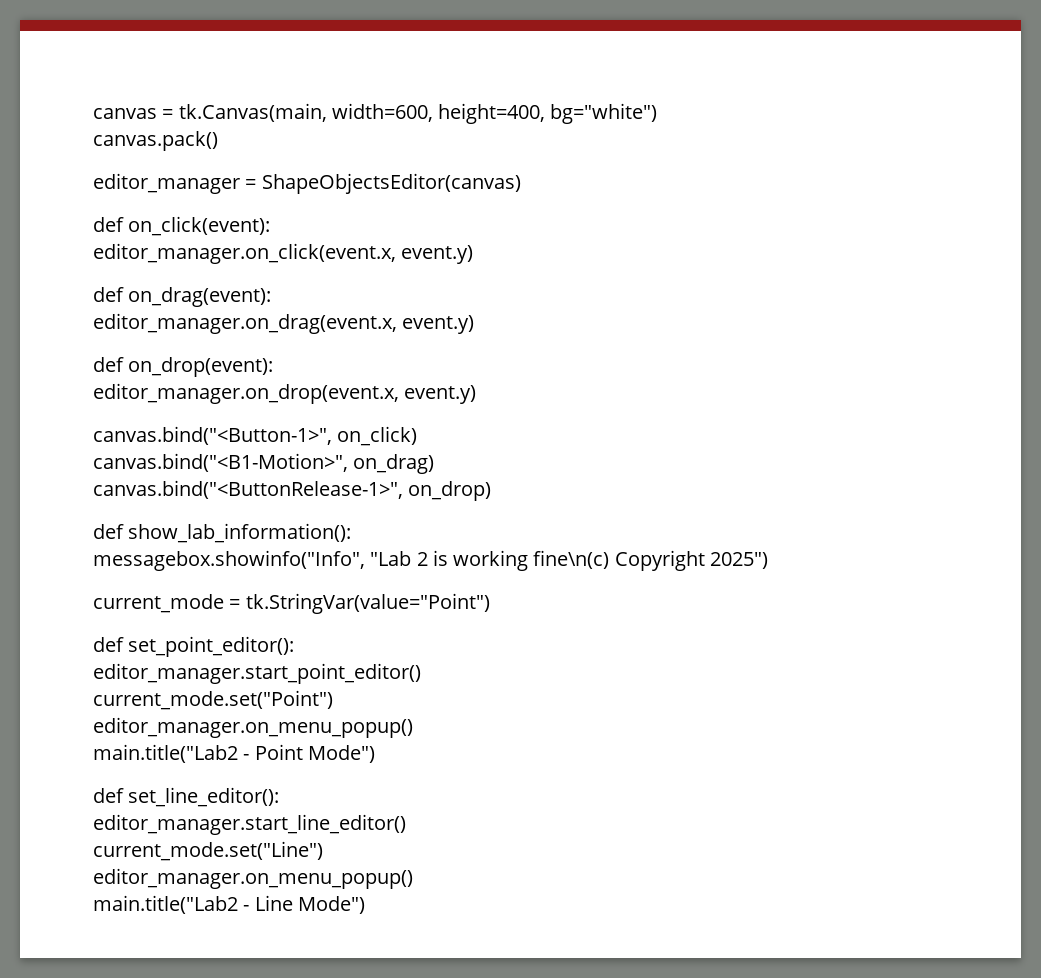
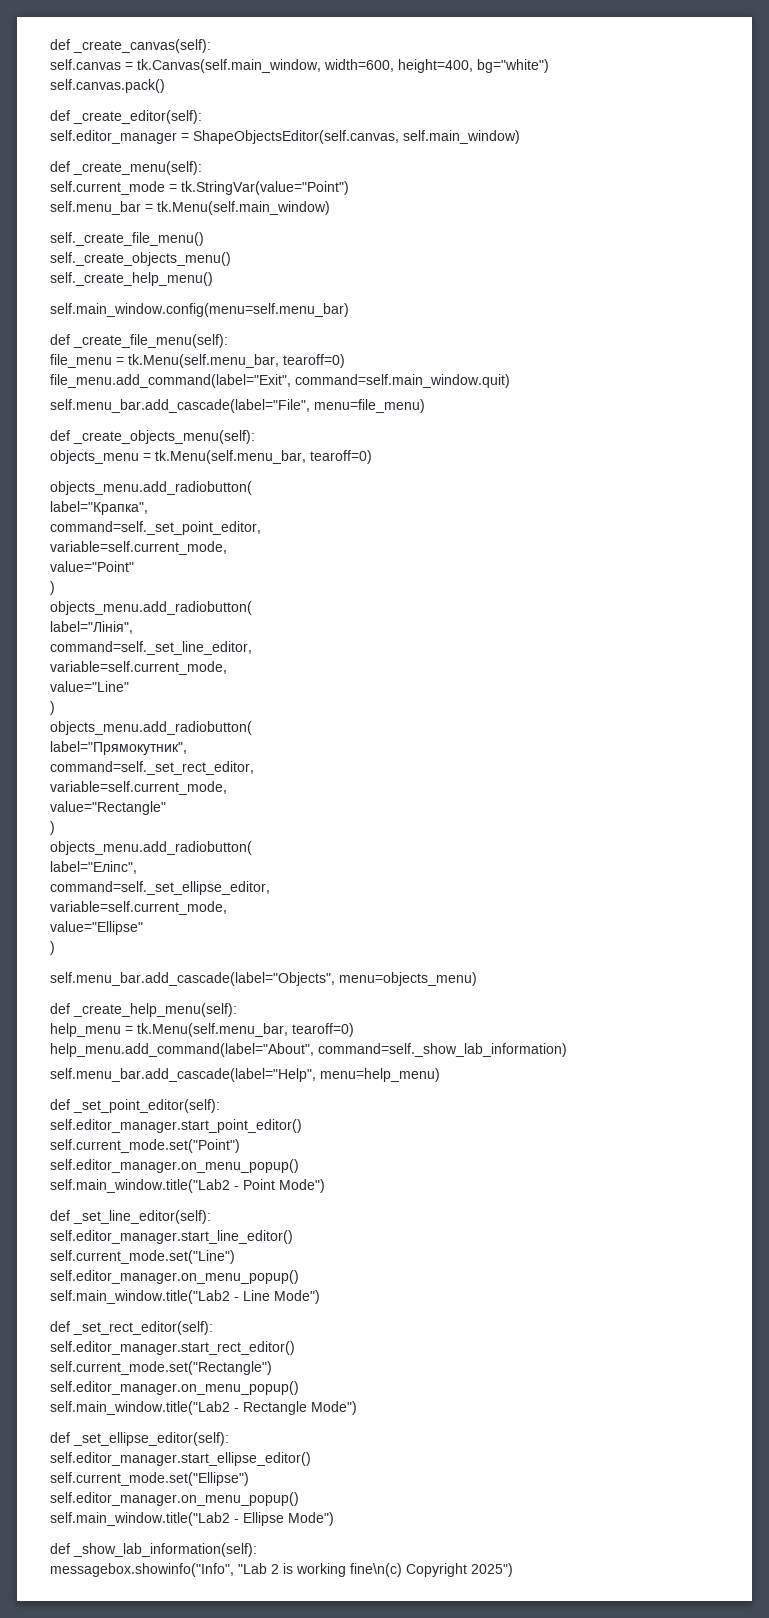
- canvas = tk.Canvas(main, width=600, height=400, bg="white")
- canvas.pack()
- editor_manager = ShapeObjectsEditor(canvas)
- def on_click(event):
- editor_manager.on_click(event.x, event.y)
- def on_drag(event):
- editor_manager.on_drag(event.x, event.y)
- def on_drop(event):
- editor_manager.on_drop(event.x, event.y)
- canvas.bind("<Button-1>", on_click)
- canvas.bind("<B1-Motion>", on_drag)
- canvas.bind("<ButtonRelease-1>", on_drop)
- def show_lab_information():
+ def _create_canvas(self):
+ self.canvas = tk.Canvas(self.main_window, width=600, height=400, bg="white")
+ self.canvas.pack()
+ def _create_editor(self):
+ self.editor_manager = ShapeObjectsEditor(self.canvas, self.main_window)
+ def _create_menu(self):
+ self.current_mode = tk.StringVar(value="Point")
+ self.menu_bar = tk.Menu(self.main_window)
+ self._create_file_menu()
+ self._create_objects_menu()
+ self._create_help_menu()
+ self.main_window.config(menu=self.menu_bar)
+ def _create_file_menu(self):
+ file_menu = tk.Menu(self.menu_bar, tearoff=0)
+ file_menu.add_command(label="Exit", command=self.main_window.quit)
+ self.menu_bar.add_cascade(label="File", menu=file_menu)
+ def _create_objects_menu(self):
+ objects_menu = tk.Menu(self.menu_bar, tearoff=0)
+ objects_menu.add_radiobutton(
+ label="Крапка",
+ command=self._set_point_editor,
+ variable=self.current_mode,
+ value="Point"
+ )
+ objects_menu.add_radiobutton(
+ label="Лінія",
+ command=self._set_line_editor,
+ variable=self.current_mode,
+ value="Line"
+ )
+ objects_menu.add_radiobutton(
+ label="Прямокутник",
+ command=self._set_rect_editor,
+ variable=self.current_mode,
+ value="Rectangle"
+ )
+ objects_menu.add_radiobutton(
+ label="Еліпс",
+ command=self._set_ellipse_editor,
+ variable=self.current_mode,
+ value="Ellipse"
+ )
+ self.menu_bar.add_cascade(label="Objects", menu=objects_menu)
+ def _create_help_menu(self):
+ help_menu = tk.Menu(self.menu_bar, tearoff=0)
+ help_menu.add_command(label="About", command=self._show_lab_information)
+ self.menu_bar.add_cascade(label="Help", menu=help_menu)
+ def _set_point_editor(self):
+ self.editor_manager.start_point_editor()
+ self.current_mode.set("Point")
+ self.editor_manager.on_menu_popup()
+ self.main_window.title("Lab2 - Point Mode")
+ def _set_line_editor(self):
+ self.editor_manager.start_line_editor()
+ self.current_mode.set("Line")
+ self.editor_manager.on_menu_popup()
+ self.main_window.title("Lab2 - Line Mode")
+ def _set_rect_editor(self):
+ self.editor_manager.start_rect_editor()
+ self.current_mode.set("Rectangle")
+ self.editor_manager.on_menu_popup()
+ self.main_window.title("Lab2 - Rectangle Mode")
+ def _set_ellipse_editor(self):
+ self.editor_manager.start_ellipse_editor()
+ self.current_mode.set("Ellipse")
+ self.editor_manager.on_menu_popup()
+ self.main_window.title("Lab2 - Ellipse Mode")
+ def _show_lab_information(self):
- current_mode = tk.StringVar(value="Point")
- def set_point_editor():
- editor_manager.start_point_editor()
- current_mode.set("Point")
- editor_manager.on_menu_popup()
- main.title("Lab2 - Point Mode")
- def set_line_editor():
- editor_manager.start_line_editor()
- current_mode.set("Line")
- editor_manager.on_menu_popup()
- main.title("Lab2 - Line Mode")

